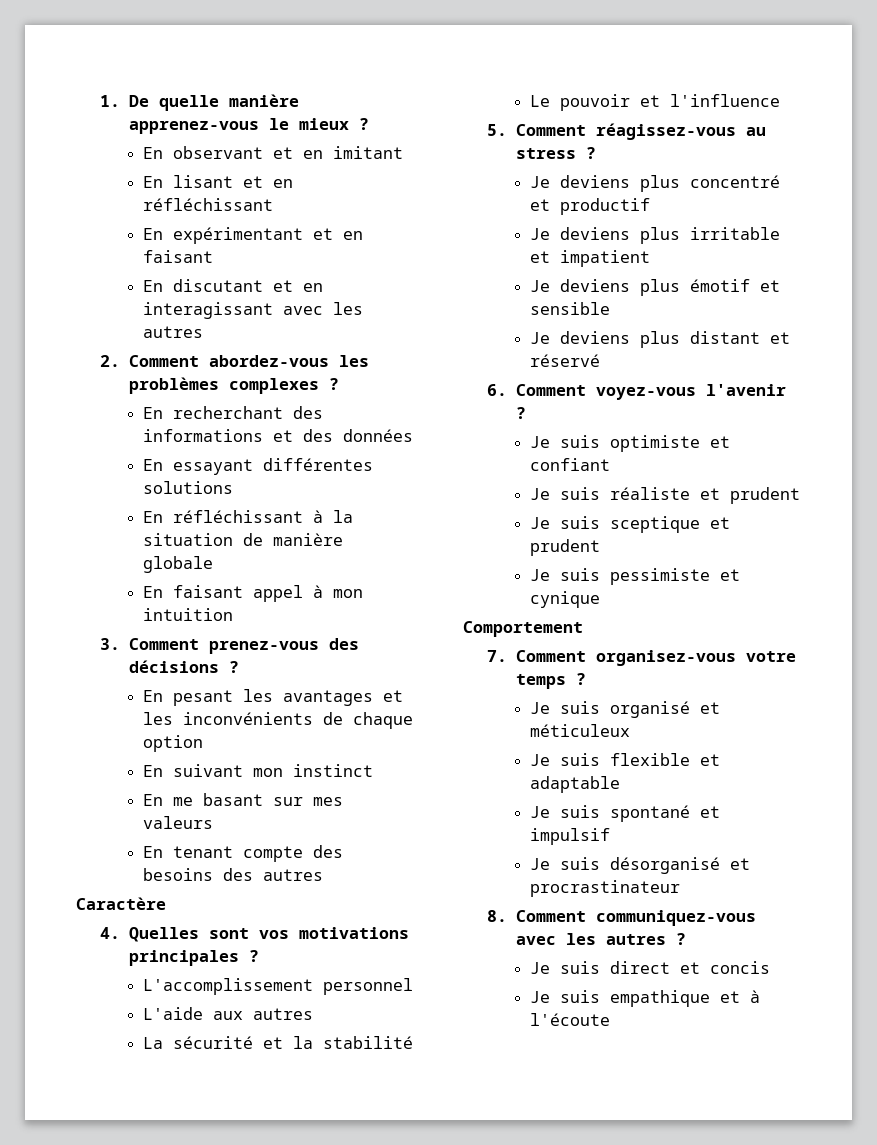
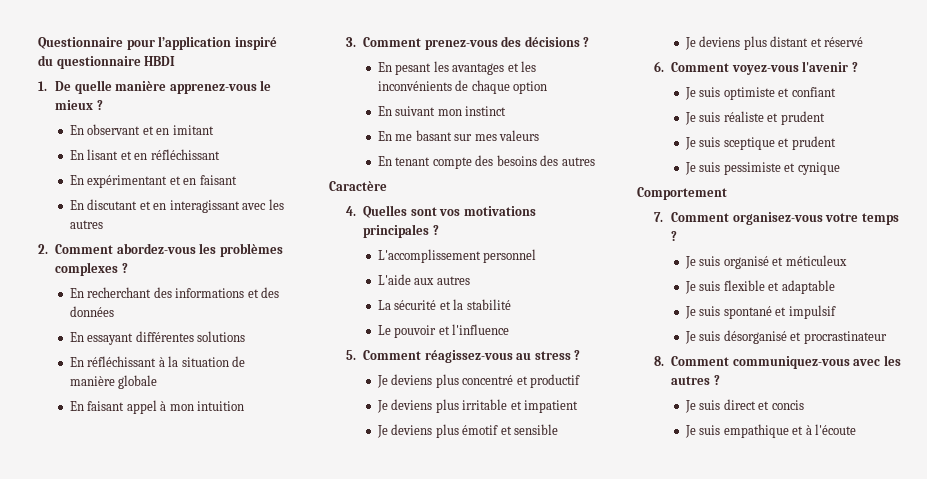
+ Questionnaire pour l’application inspiré du questionnaire HBDI

